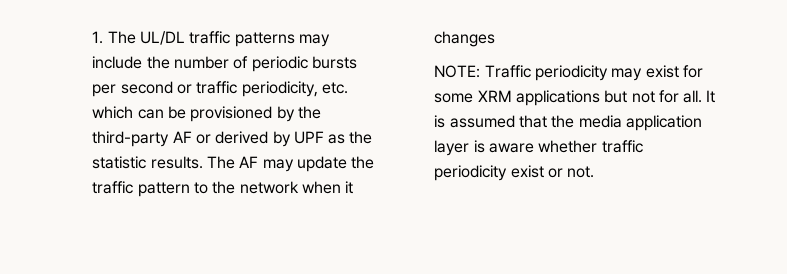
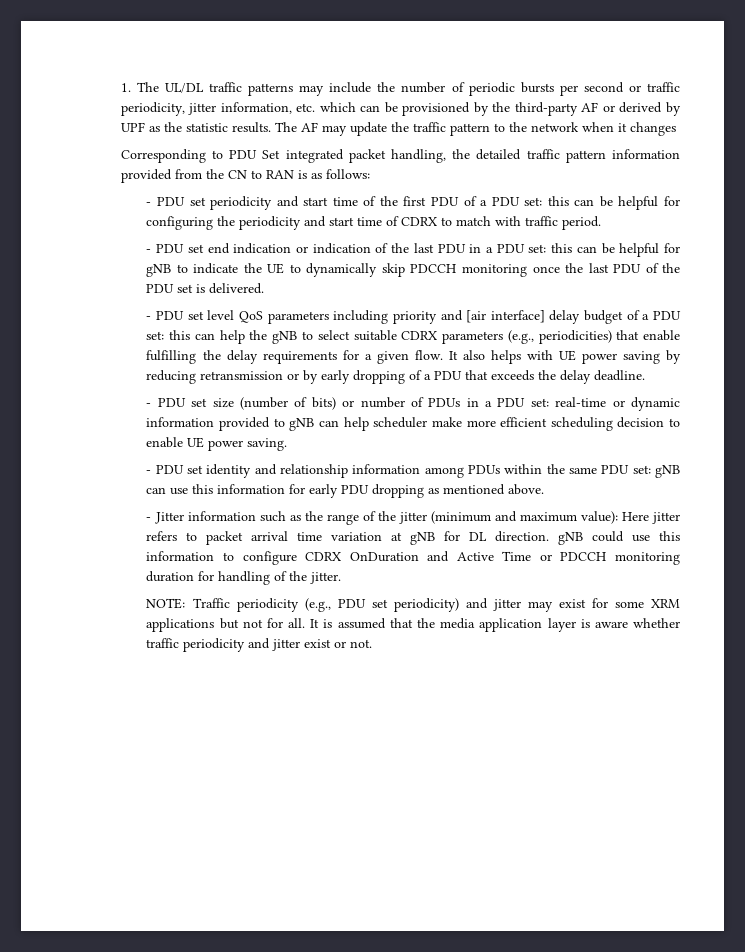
- 1. The UL/DL traffic patterns may include the number of periodic bursts per second or traffic periodicity, etc. which can be provisioned by the third-party AF or derived by UPF as the statistic results.
+ 1. The UL/DL traffic patterns may include the number of periodic bursts per second or traffic periodicity, jitter information, etc. which can be provisioned by the third-party AF or derived by UPF as the statistic results.
- NOTE: Traffic periodicity may exist for some XRM applications but not for all.
+ Corresponding to PDU Set integrated packet handling, the detailed traffic pattern information provided from the CN to RAN is as follows:
+ - PDU set periodicity and start time of the first PDU of a PDU set: this can be helpful for configuring the periodicity and start time of CDRX to match with traffic period.
+ - PDU set end indication or indication of the last PDU in a PDU set: this can be helpful for gNB to indicate the UE to dynamically skip PDCCH monitoring once the last PDU of the PDU set is delivered.
+ - PDU set level QoS parameters including priority and [air interface] delay budget of a PDU set: this can help the gNB to select suitable CDRX parameters (e.g., periodicities) that enable fulfilling the delay requirements for a given flow. It also helps with UE power saving by reducing retransmission or by early dropping of a PDU that exceeds the delay deadline.
+ - PDU set size (number of bits) or number of PDUs in a PDU set: real-time or dynamic information provided to gNB can help scheduler make more efficient scheduling decision to enable UE power saving.
+ - PDU set identity and relationship information among PDUs within the same PDU set: gNB can use this information for early PDU dropping as mentioned above.
+ - Jitter information such as the range of the jitter (minimum and maximum value): Here jitter refers to packet arrival time variation at gNB for DL direction. gNB could use this information to configure CDRX OnDuration and Active Time or PDCCH monitoring duration for handling of the jitter.
+ NOTE: Traffic periodicity (e.g., PDU set periodicity) and jitter may exist for some XRM applications but not for all.
- It is assumed that the media application layer is aware whether traffic periodicity exist or not.
+ It is assumed that the media application layer is aware whether traffic periodicity and jitter exist or not.

